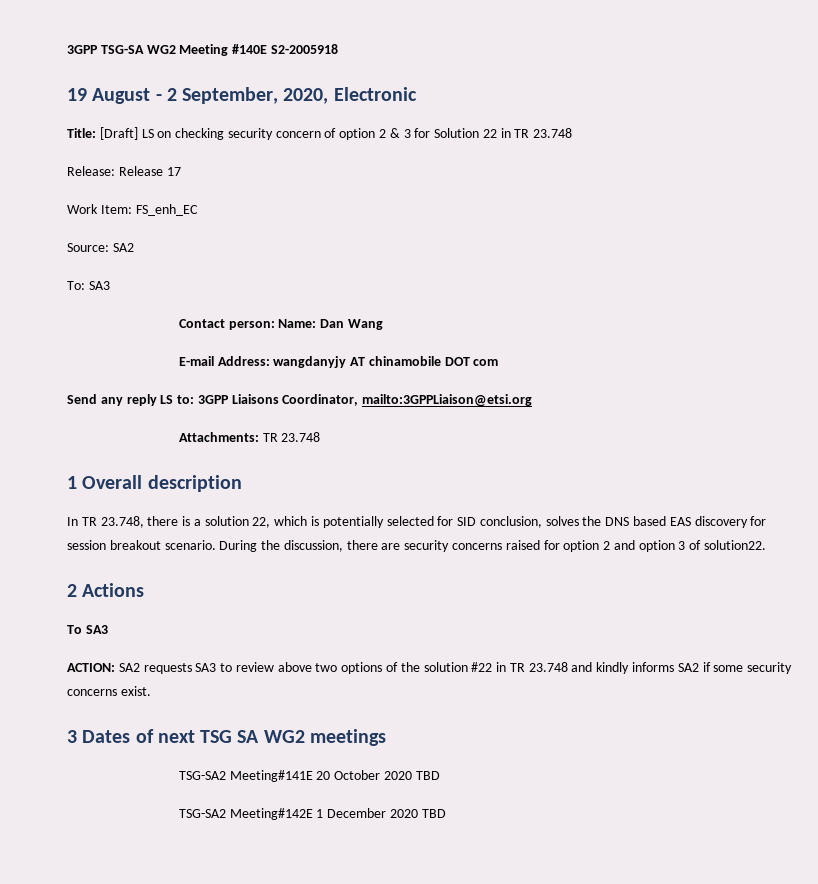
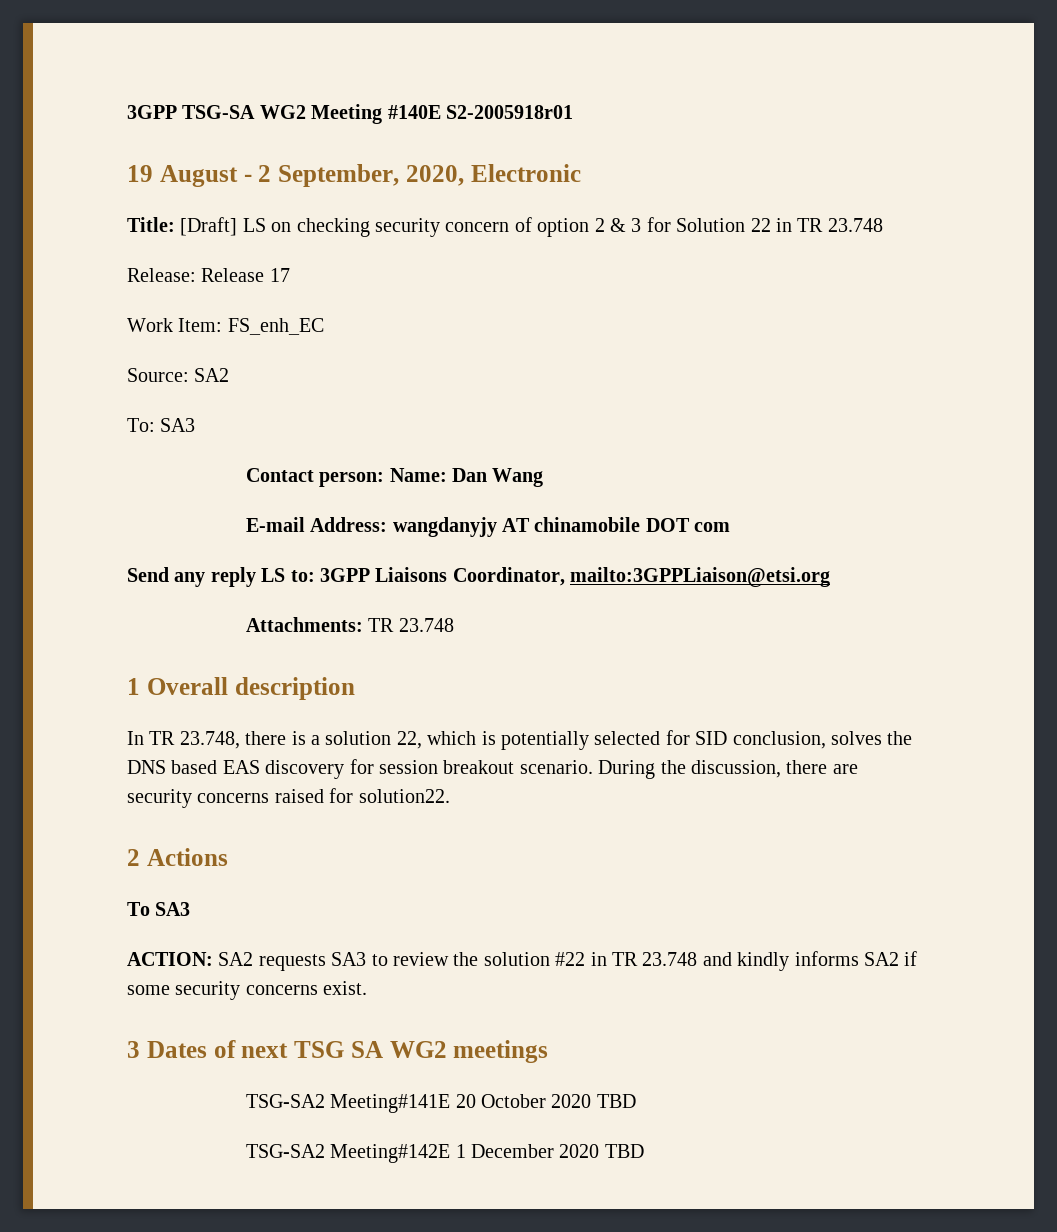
- 3GPP TSG-SA WG2 Meeting #140E S2-2005918
+ 3GPP TSG-SA WG2 Meeting #140E S2-2005918r01
- During the discussion, there are security concerns raised for option 2 and option 3 of solution22.
+ During the discussion, there are security concerns raised for solution22.
- ACTION: SA2 requests SA3 to review above two options of the solution #22 in TR 23.748 and kindly informs SA2 if some security concerns exist.
+ ACTION: SA2 requests SA3 to review the solution #22 in TR 23.748 and kindly informs SA2 if some security concerns exist.

